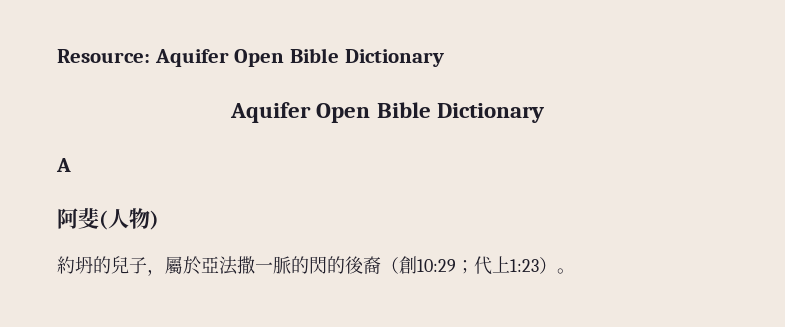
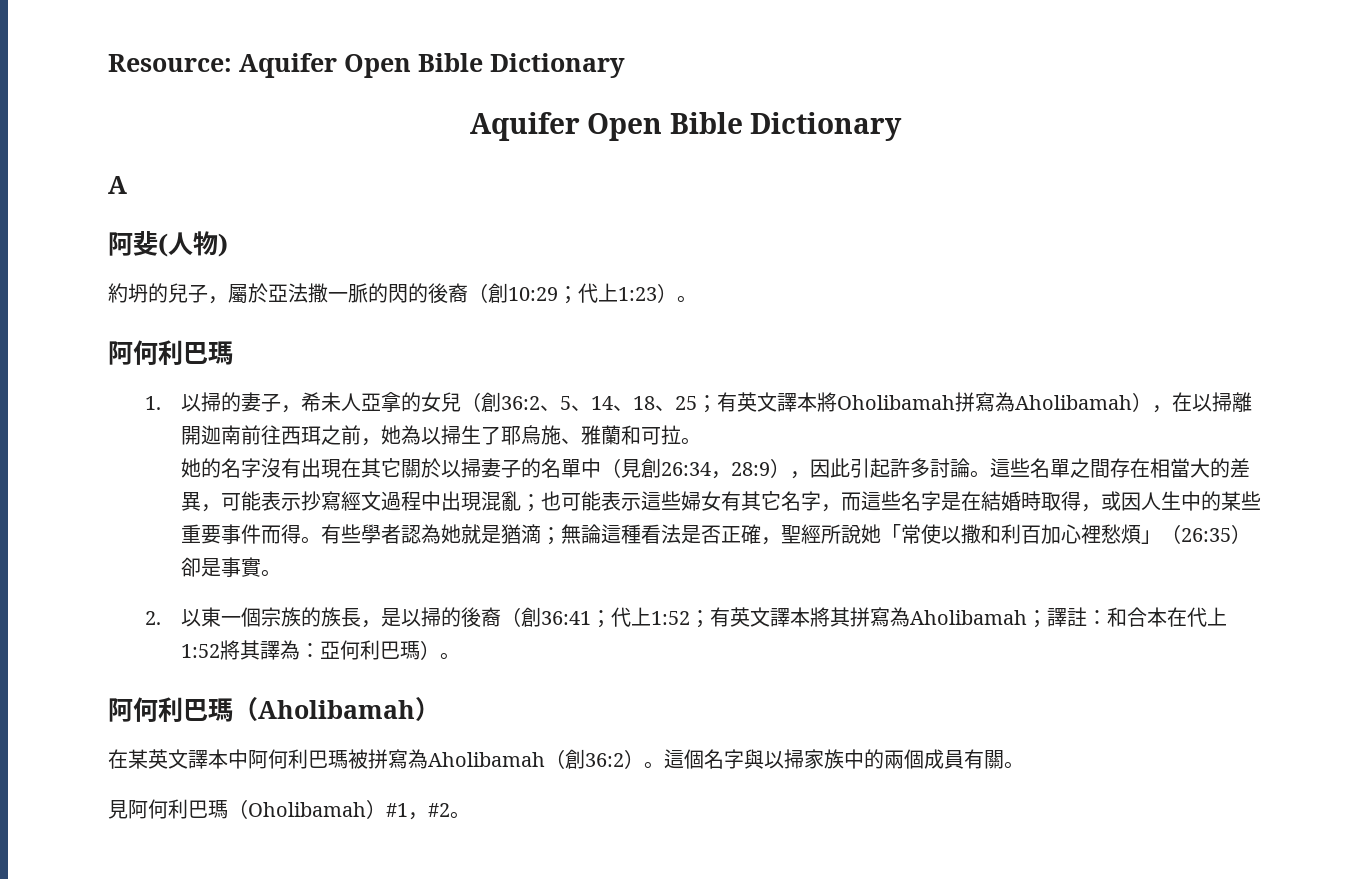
  約坍的兒子，屬於亞法撒一脈的閃的後裔（創10:29；代上1:23）。
+ 阿何利巴瑪
+ 1.以掃的妻子，希未人亞拿的女兒（創36:2、5、14、18、25；有英文譯本將Oholibamah拼寫為Aholibamah），在以掃離開迦南前往西珥之前，她為以掃生了耶烏施、雅蘭和可拉。
+ 她的名字沒有出現在其它關於以掃妻子的名單中（見創26:34，28:9），因此引起許多討論。這些名單之間存在相當大的差異，可能表示抄寫經文過程中出現混亂；也可能表示這些婦女有其它名字，而這些名字是在結婚時取得，或因人生中的某些重要事件而得。有些學者認為她就是猶滴；無論這種看法是否正確，聖經所說她「常使以撒和利百加心裡愁煩」（26:35）卻是事實。
+ 2.以東一個宗族的族長，是以掃的後裔（創36:41；代上1:52；有英文譯本將其拼寫為Aholibamah；譯註：和合本在代上1:52將其譯為：亞何利巴瑪）。
+ 阿何利巴瑪（Aholibamah）
+ 在某英文譯本中阿何利巴瑪被拼寫為Aholibamah（創36:2）。這個名字與以掃家族中的兩個成員有關。
+ 見阿何利巴瑪（Oholibamah）#1，#2。

